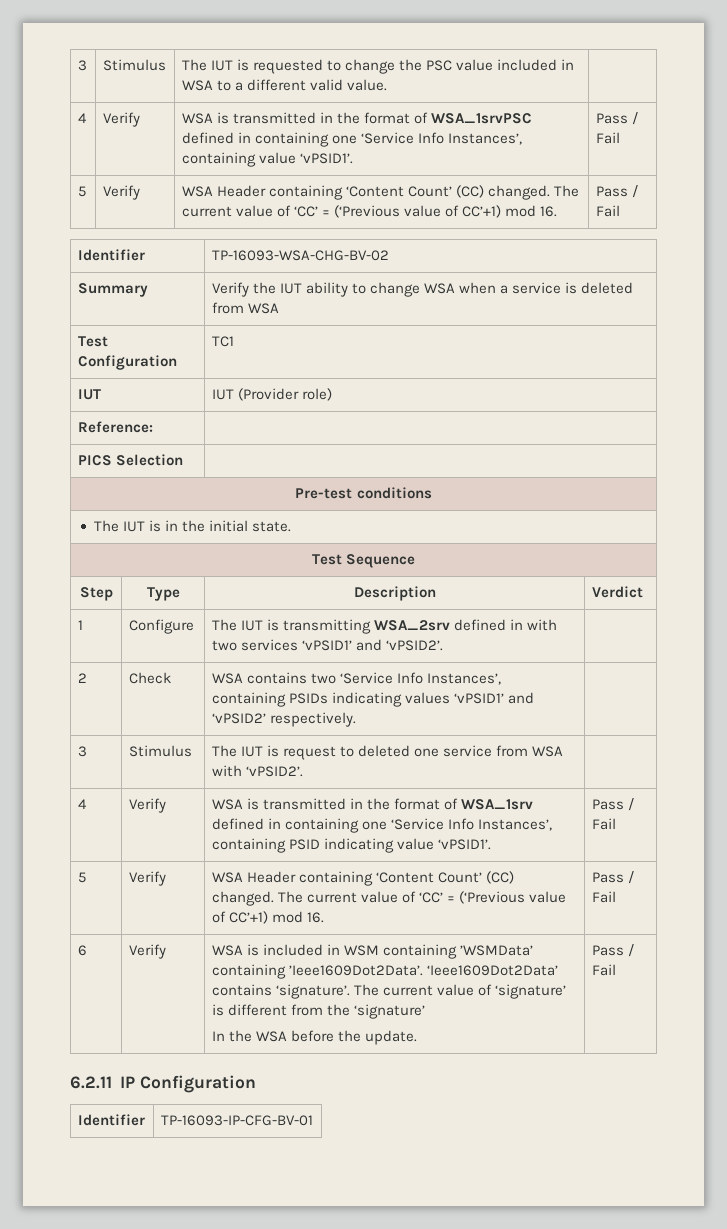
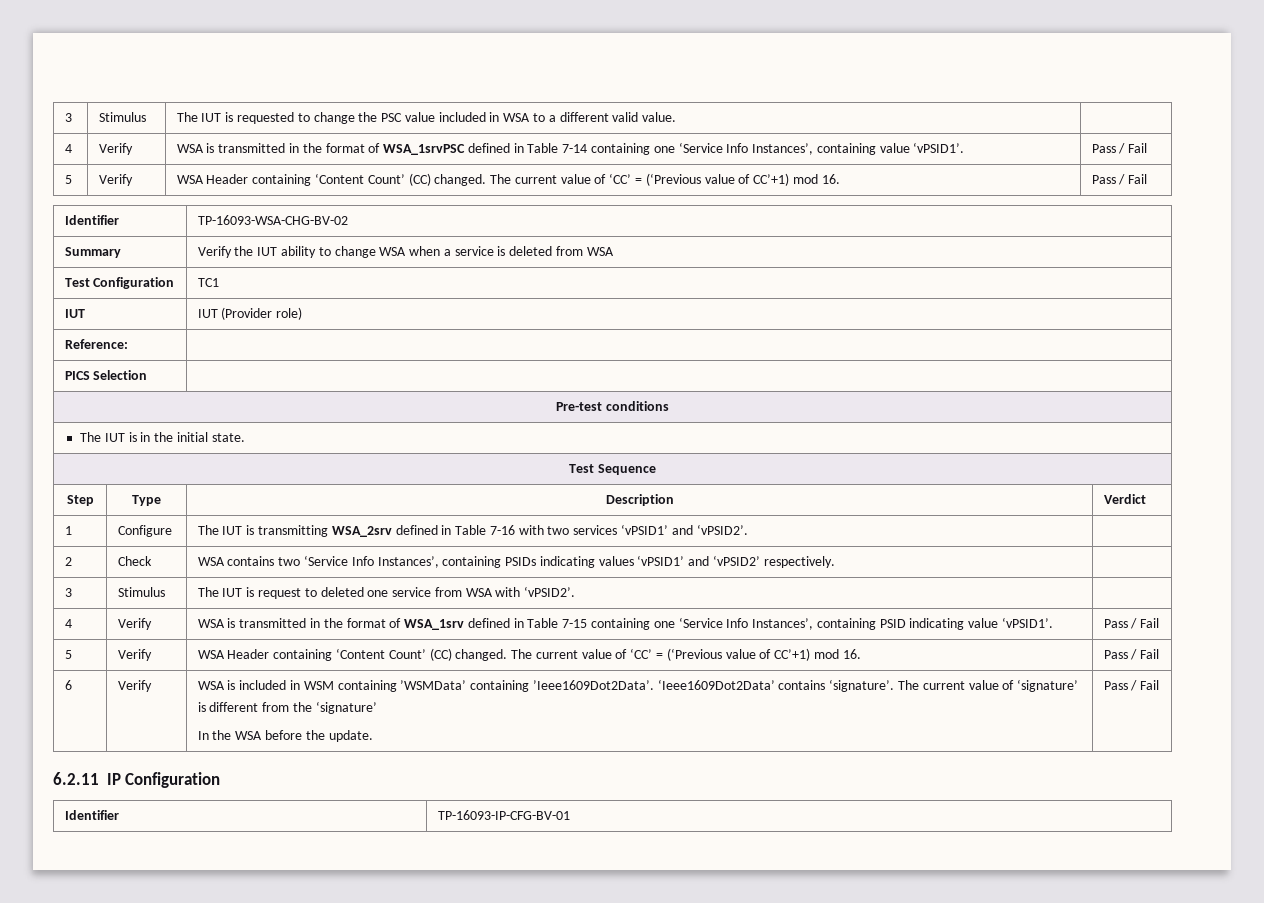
- 4 | Verify | WSA is transmitted in the format of WSA_1srvPSC defined in containing one ‘Service Info Instances’, containing value ‘vPSID1’. | Pass / Fail
+ 4 | Verify | WSA is transmitted in the format of WSA_1srvPSC defined in Table 7-14 containing one ‘Service Info Instances’, containing value ‘vPSID1’. | Pass / Fail
- 1 | Configure | The IUT is transmitting WSA_2srv defined in with two services ‘vPSID1’ and ‘vPSID2’. |
+ 1 | Configure | The IUT is transmitting WSA_2srv defined in Table 7-16 with two services ‘vPSID1’ and ‘vPSID2’. |
- 4 | Verify | WSA is transmitted in the format of WSA_1srv defined in containing one ‘Service Info Instances’, containing PSID indicating value ‘vPSID1’. | Pass / Fail
+ 4 | Verify | WSA is transmitted in the format of WSA_1srv defined in Table 7-15 containing one ‘Service Info Instances’, containing PSID indicating value ‘vPSID1’. | Pass / Fail

